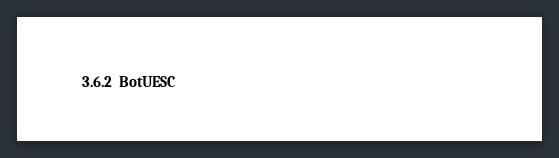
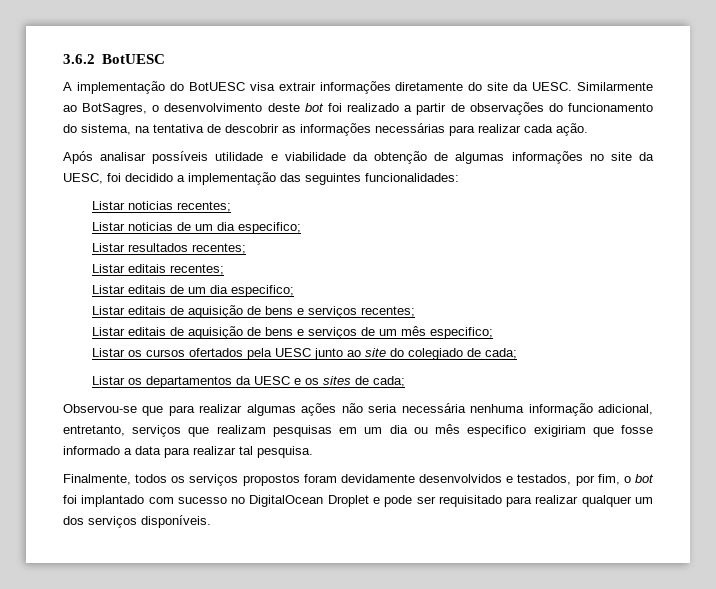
+ A implementação do BotUESC visa extrair informações diretamente do site da UESC. Similarmente ao BotSagres, o desenvolvimento deste bot foi realizado a partir de observações do funcionamento do sistema, na tentativa de descobrir as informações necessárias para realizar cada ação.
+ Após analisar possíveis utilidade e viabilidade da obtenção de algumas informações no site da UESC, foi decidido a implementação das seguintes funcionalidades:
+ Listar noticias recentes;
+ Listar noticias de um dia especifico;
+ Listar resultados recentes;
+ Listar editais recentes;
+ Listar editais de um dia especifico;
+ Listar editais de aquisição de bens e serviços recentes;
+ Listar editais de aquisição de bens e serviços de um mês especifico;
+ Listar os cursos ofertados pela UESC junto ao site do colegiado de cada;
+ Listar os departamentos da UESC e os sites de cada;
+ Observou-se que para realizar algumas ações não seria necessária nenhuma informação adicional, entretanto, serviços que realizam pesquisas em um dia ou mês especifico exigiriam que fosse informado a data para realizar tal pesquisa.
+ Finalmente, todos os serviços propostos foram devidamente desenvolvidos e testados, por fim, o bot foi implantado com sucesso no DigitalOcean Droplet e pode ser requisitado para realizar qualquer um dos serviços disponíveis.

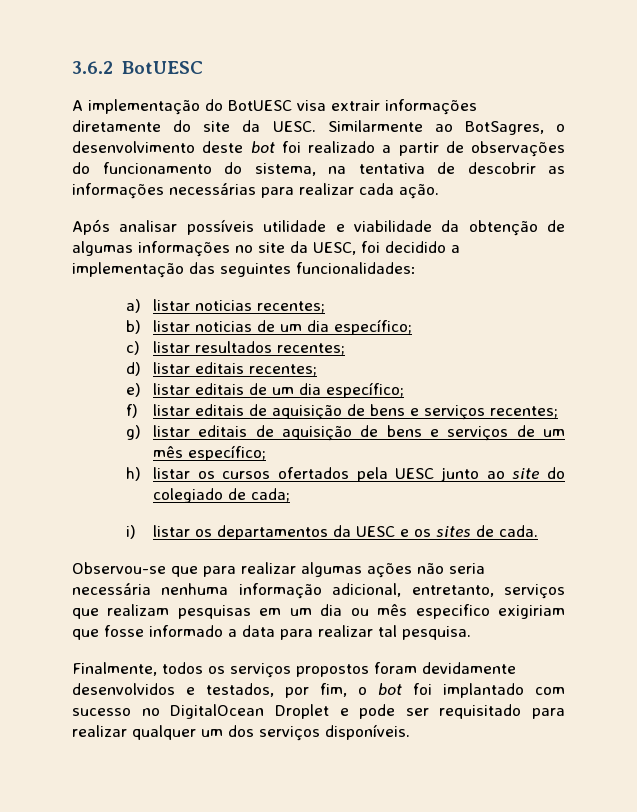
- Listar noticias recentes;
+ a) listar noticias recentes;
- Listar noticias de um dia especifico;
- Listar resultados recentes;
+ b) listar noticias de um dia específico;
+ c) listar resultados recentes;
- Listar editais recentes;
+ d) listar editais recentes;
- Listar editais de um dia especifico;
- Listar editais de aquisição de bens e serviços recentes;
+ e) listar editais de um dia específico;
+ f) listar editais de aquisição de bens e serviços recentes;
- Listar editais de aquisição de bens e serviços de um mês especifico;
- Listar os cursos ofertados pela UESC junto ao site do colegiado de cada;
+ g) listar editais de aquisição de bens e serviços de um mês específico;
+ h) listar os cursos ofertados pela UESC junto ao site do colegiado de cada;
- Listar os departamentos da UESC e os sites de cada;
+ i) listar os departamentos da UESC e os sites de cada.

